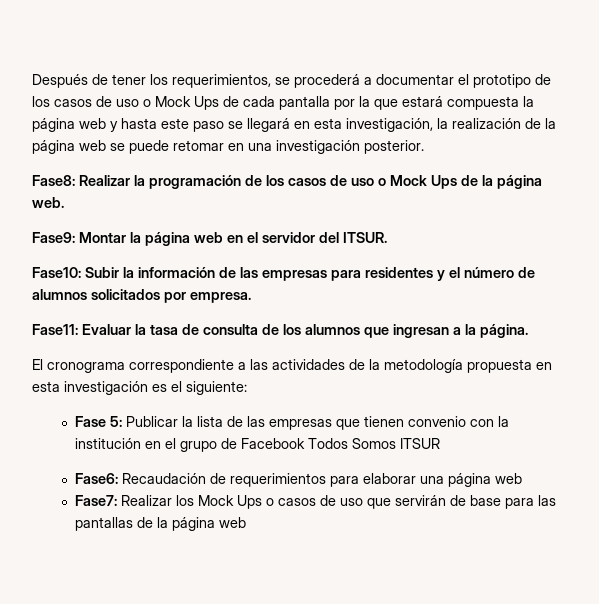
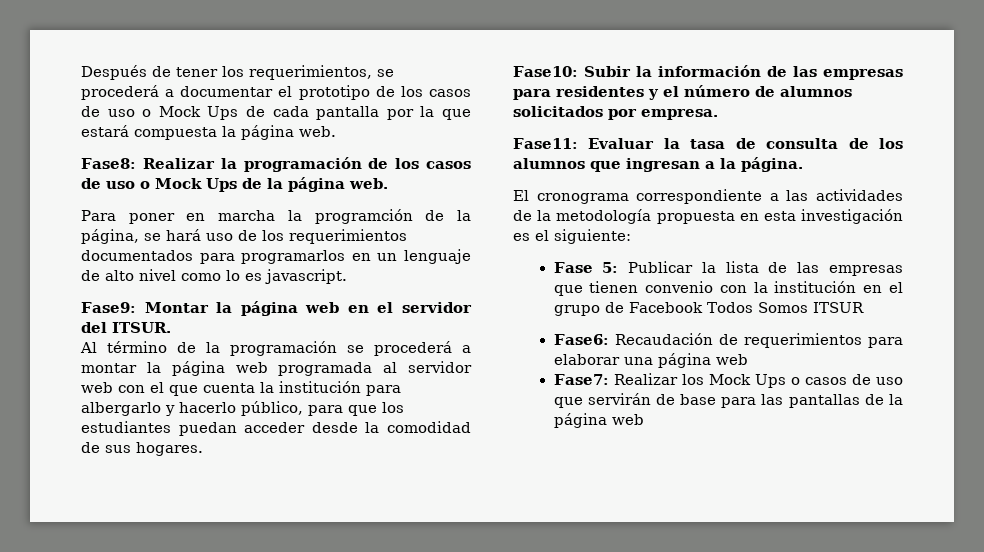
- Después de tener los requerimientos, se procederá a documentar el prototipo de los casos de uso o Mock Ups de cada pantalla por la que estará compuesta la página web y hasta este paso se llegará en esta investigación, la realización de la página web se puede retomar en una investigación posterior.
+ Después de tener los requerimientos, se procederá a documentar el prototipo de los casos de uso o Mock Ups de cada pantalla por la que estará compuesta la página web.
+ Para poner en marcha la programción de la página, se hará uso de los requerimientos documentados para programarlos en un lenguaje de alto nivel como lo es javascript.
+ Al término de la programación se procederá a montar la página web programada al servidor web con el que cuenta la institución para albergarlo y hacerlo público, para que los estudiantes puedan acceder desde la comodidad de sus hogares.

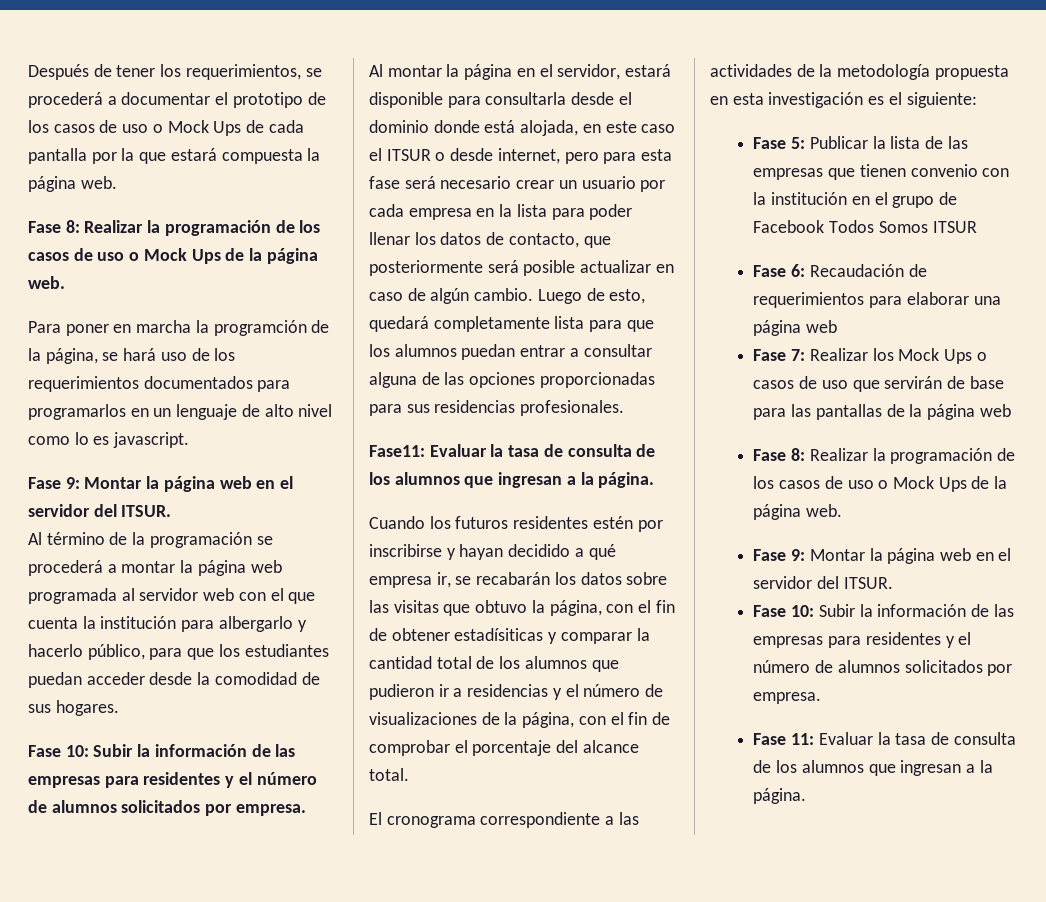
  Después de tener los requerimientos, se procederá a documentar el prototipo de los casos de uso o Mock Ups de cada pantalla por la que estará compuesta la página web.
- Fase8: Realizar la programación de los casos de uso o Mock Ups de la página web.
+ Fase 8: Realizar la programación de los casos de uso o Mock Ups de la página web.
  Para poner en marcha la programción de la página, se hará uso de los requerimientos documentados para programarlos en un lenguaje de alto nivel como lo es javascript.
- Fase9: Montar la página web en el servidor del ITSUR.
+ Fase 9: Montar la página web en el servidor del ITSUR.
  Al término de la programación se procederá a montar la página web programada al servidor web con el que cuenta la institución para albergarlo y hacerlo público, para que los estudiantes puedan acceder desde la comodidad de sus hogares.
- Fase10: Subir la información de las empresas para residentes y el número de alumnos solicitados por empresa.
+ Fase 10: Subir la información de las empresas para residentes y el número de alumnos solicitados por empresa.
+ Al montar la página en el servidor, estará disponible para consultarla desde el dominio donde está alojada, en este caso el ITSUR o desde internet, pero para esta fase será necesario crear un usuario por cada empresa en la lista para poder llenar los datos de contacto, que posteriormente será posible actualizar en caso de algún cambio. Luego de esto, quedará completamente lista para que los alumnos puedan entrar a consultar alguna de las opciones proporcionadas para sus residencias profesionales.
+ Cuando los futuros residentes estén por inscribirse y hayan decidido a qué empresa ir, se recabarán los datos sobre las visitas que obtuvo la página, con el fin de obtener estadísiticas y comparar la cantidad total de los alumnos que pudieron ir a residencias y el número de visualizaciones de la página, con el fin de comprobar el porcentaje del alcance total.
- Fase6: Recaudación de requerimientos para elaborar una página web
+ Fase 6: Recaudación de requerimientos para elaborar una página web
- Fase7: Realizar los Mock Ups o casos de uso que servirán de base para las pantallas de la página web
+ Fase 7: Realizar los Mock Ups o casos de uso que servirán de base para las pantallas de la página web
+ Fase 8: Realizar la programación de los casos de uso o Mock Ups de la página web.
+ Fase 9: Montar la página web en el servidor del ITSUR.
+ Fase 10: Subir la información de las empresas para residentes y el número de alumnos solicitados por empresa.
+ Fase 11: Evaluar la tasa de consulta de los alumnos que ingresan a la página.

